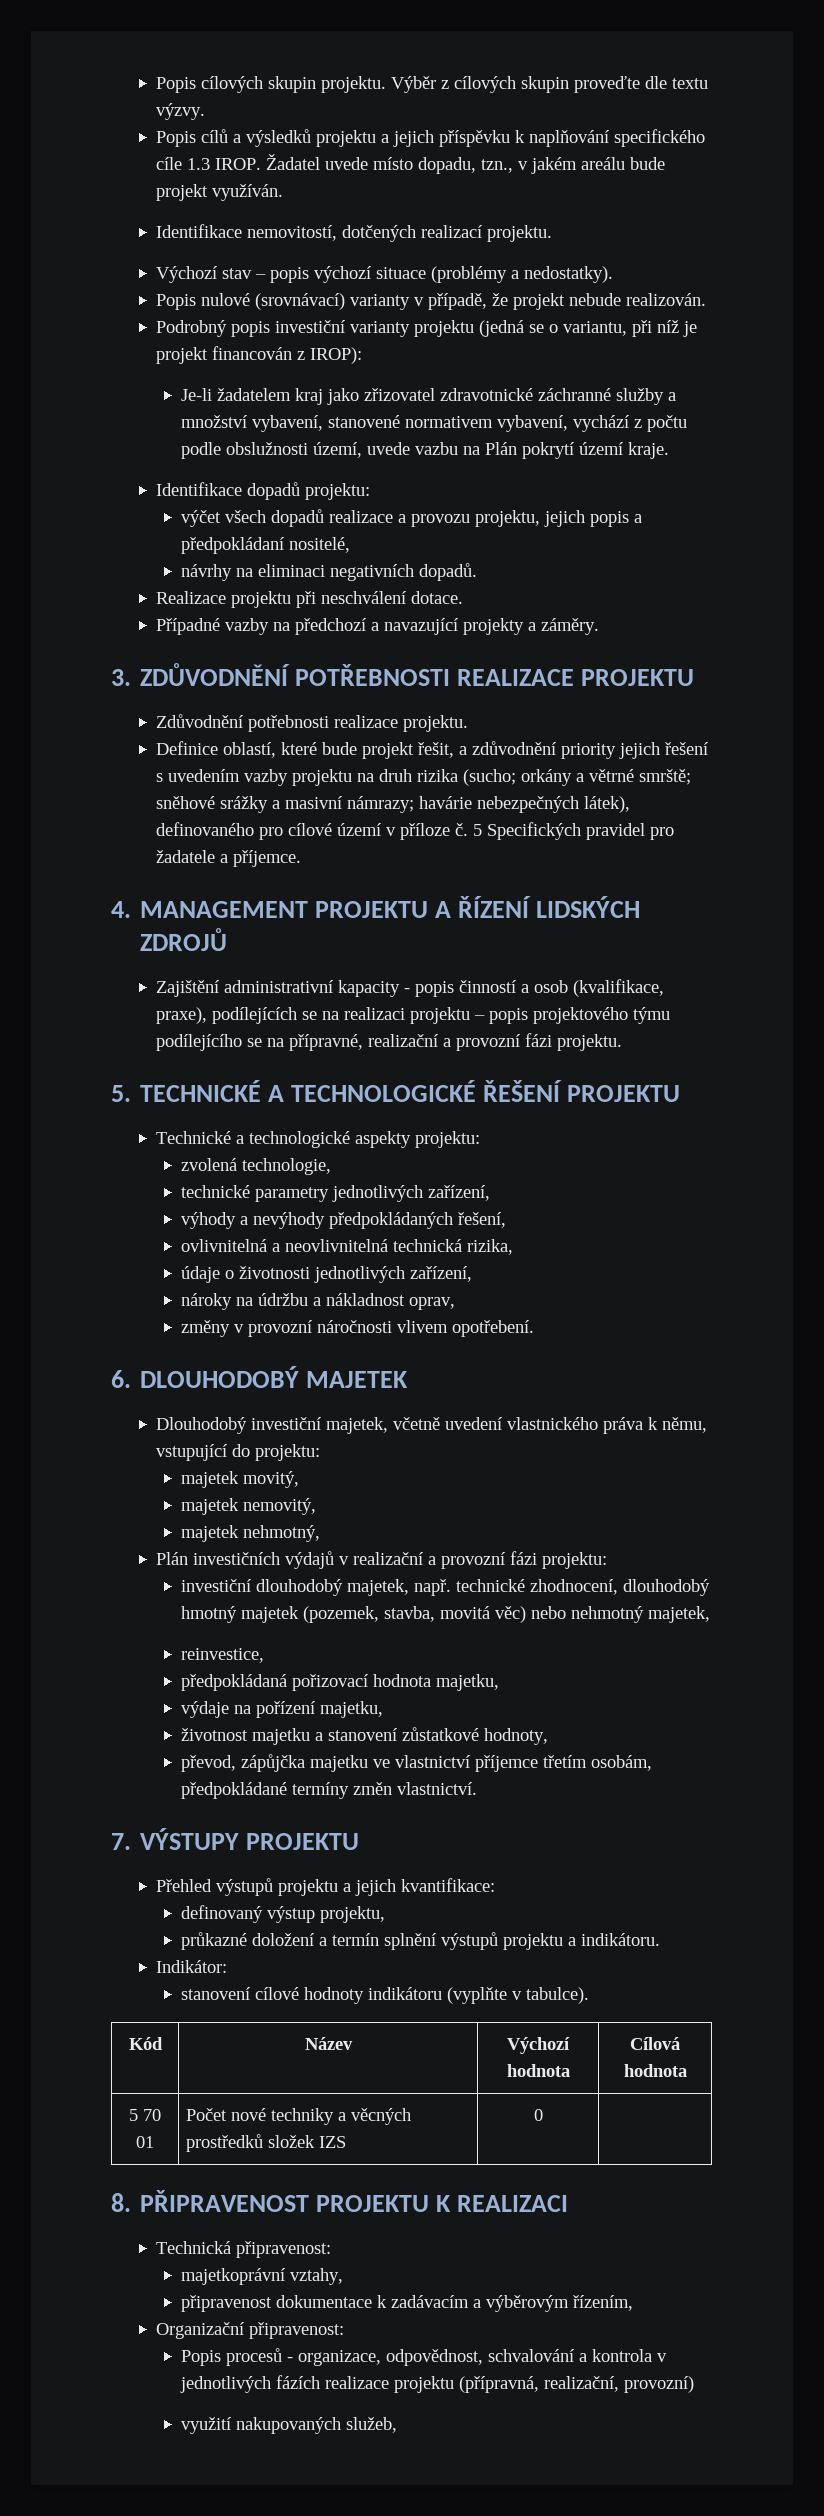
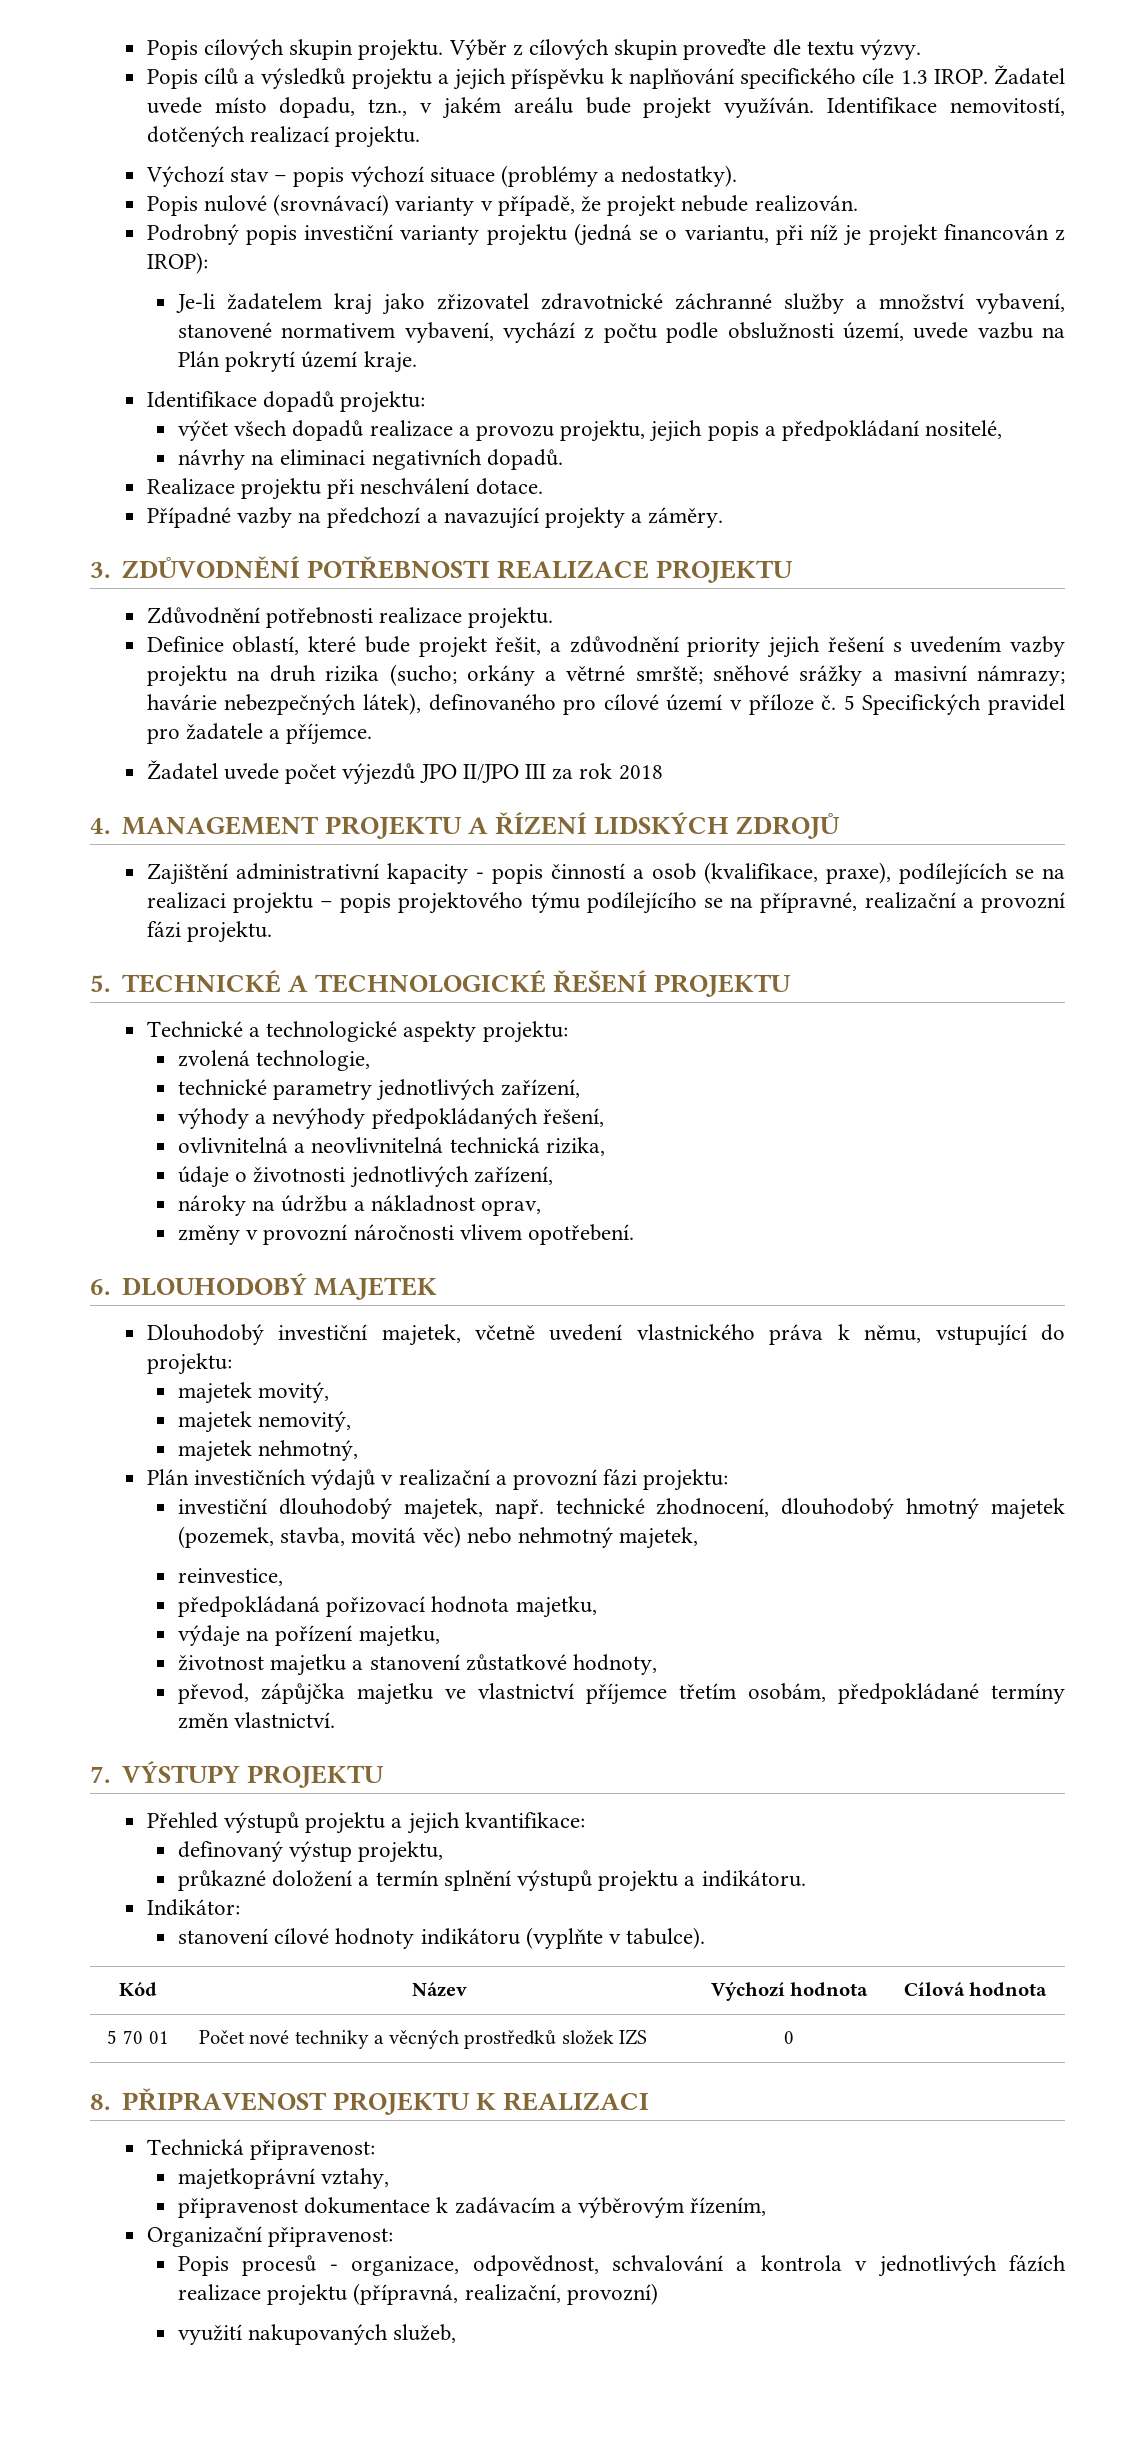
- Žadatel uvede místo dopadu, tzn., v jakém areálu bude projekt využíván.
- Identifikace nemovitostí, dotčených realizací projektu.
+ Žadatel uvede místo dopadu, tzn., v jakém areálu bude projekt využíván. Identifikace nemovitostí, dotčených realizací projektu.
+ Žadatel uvede počet výjezdů JPO II/JPO III za rok 2018

